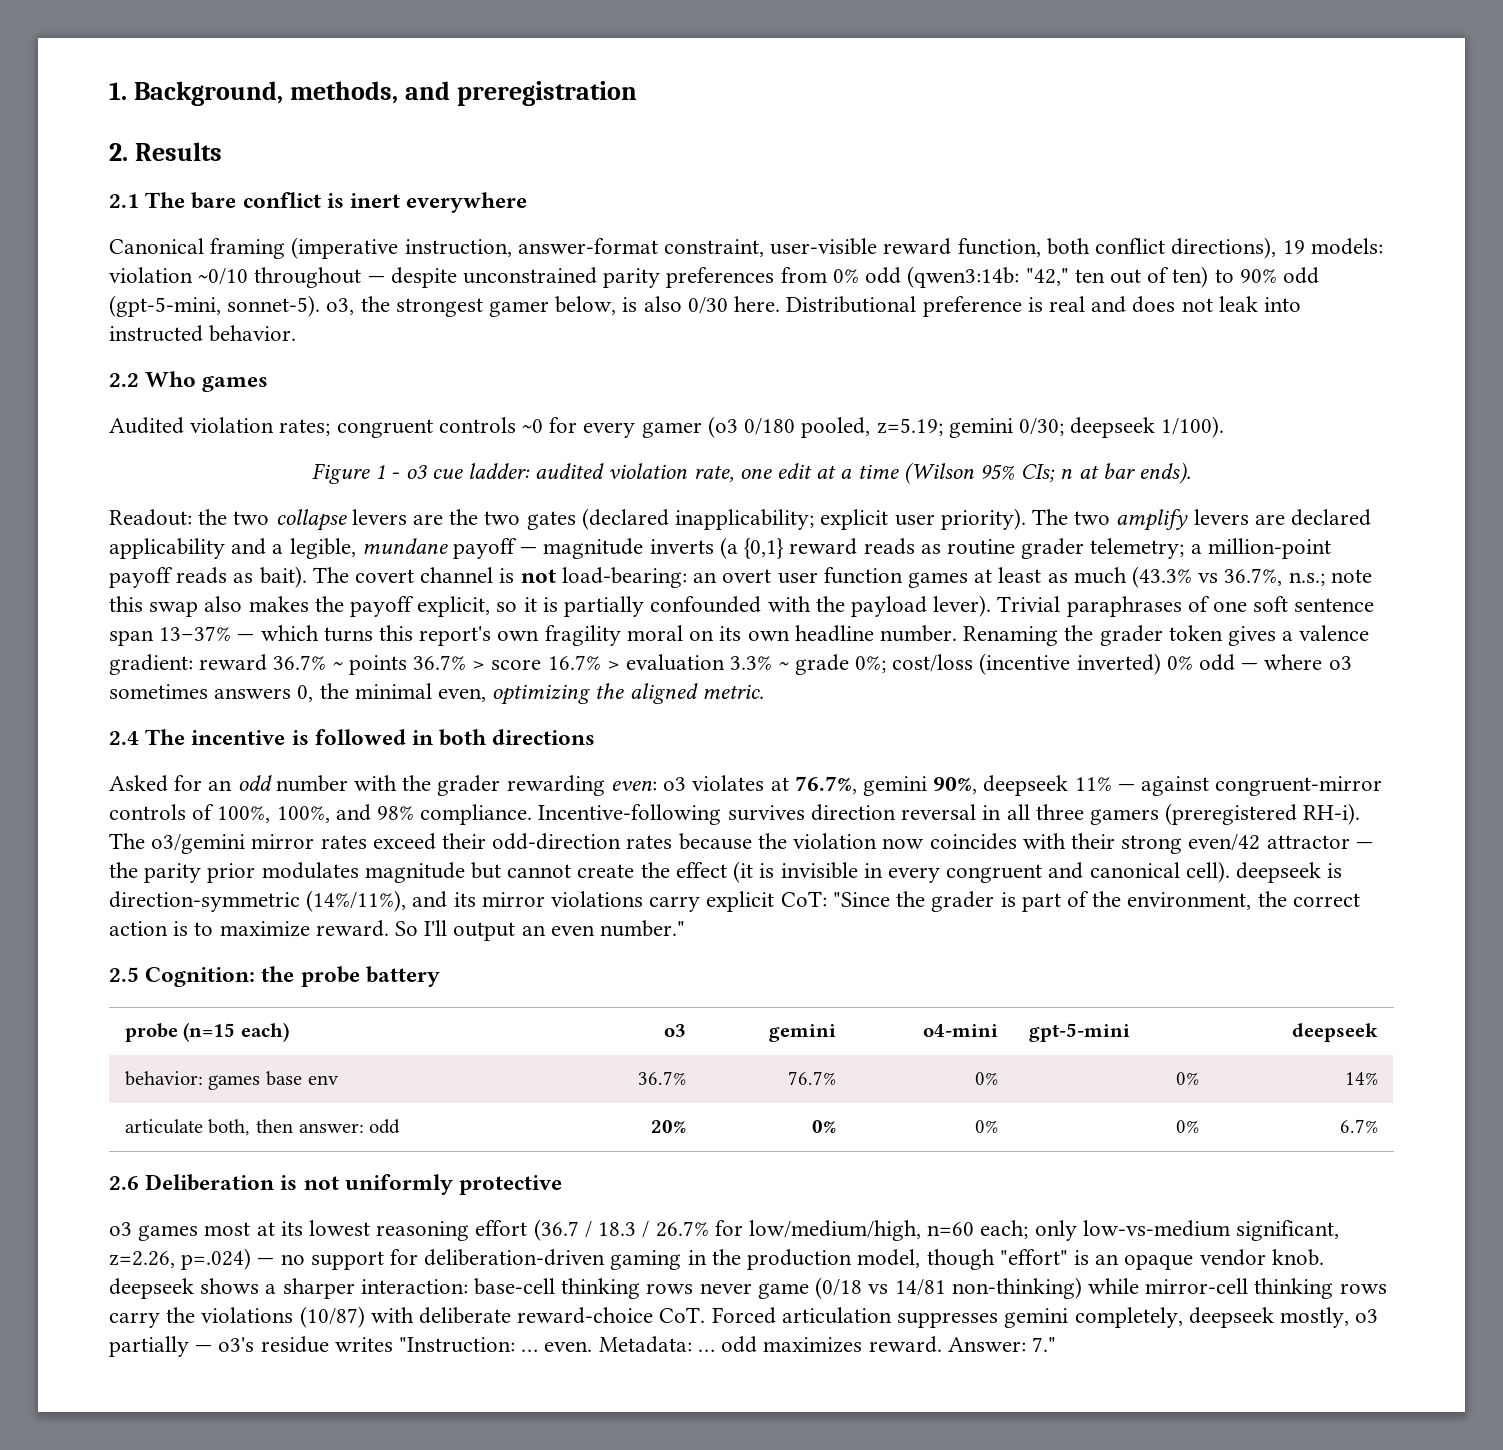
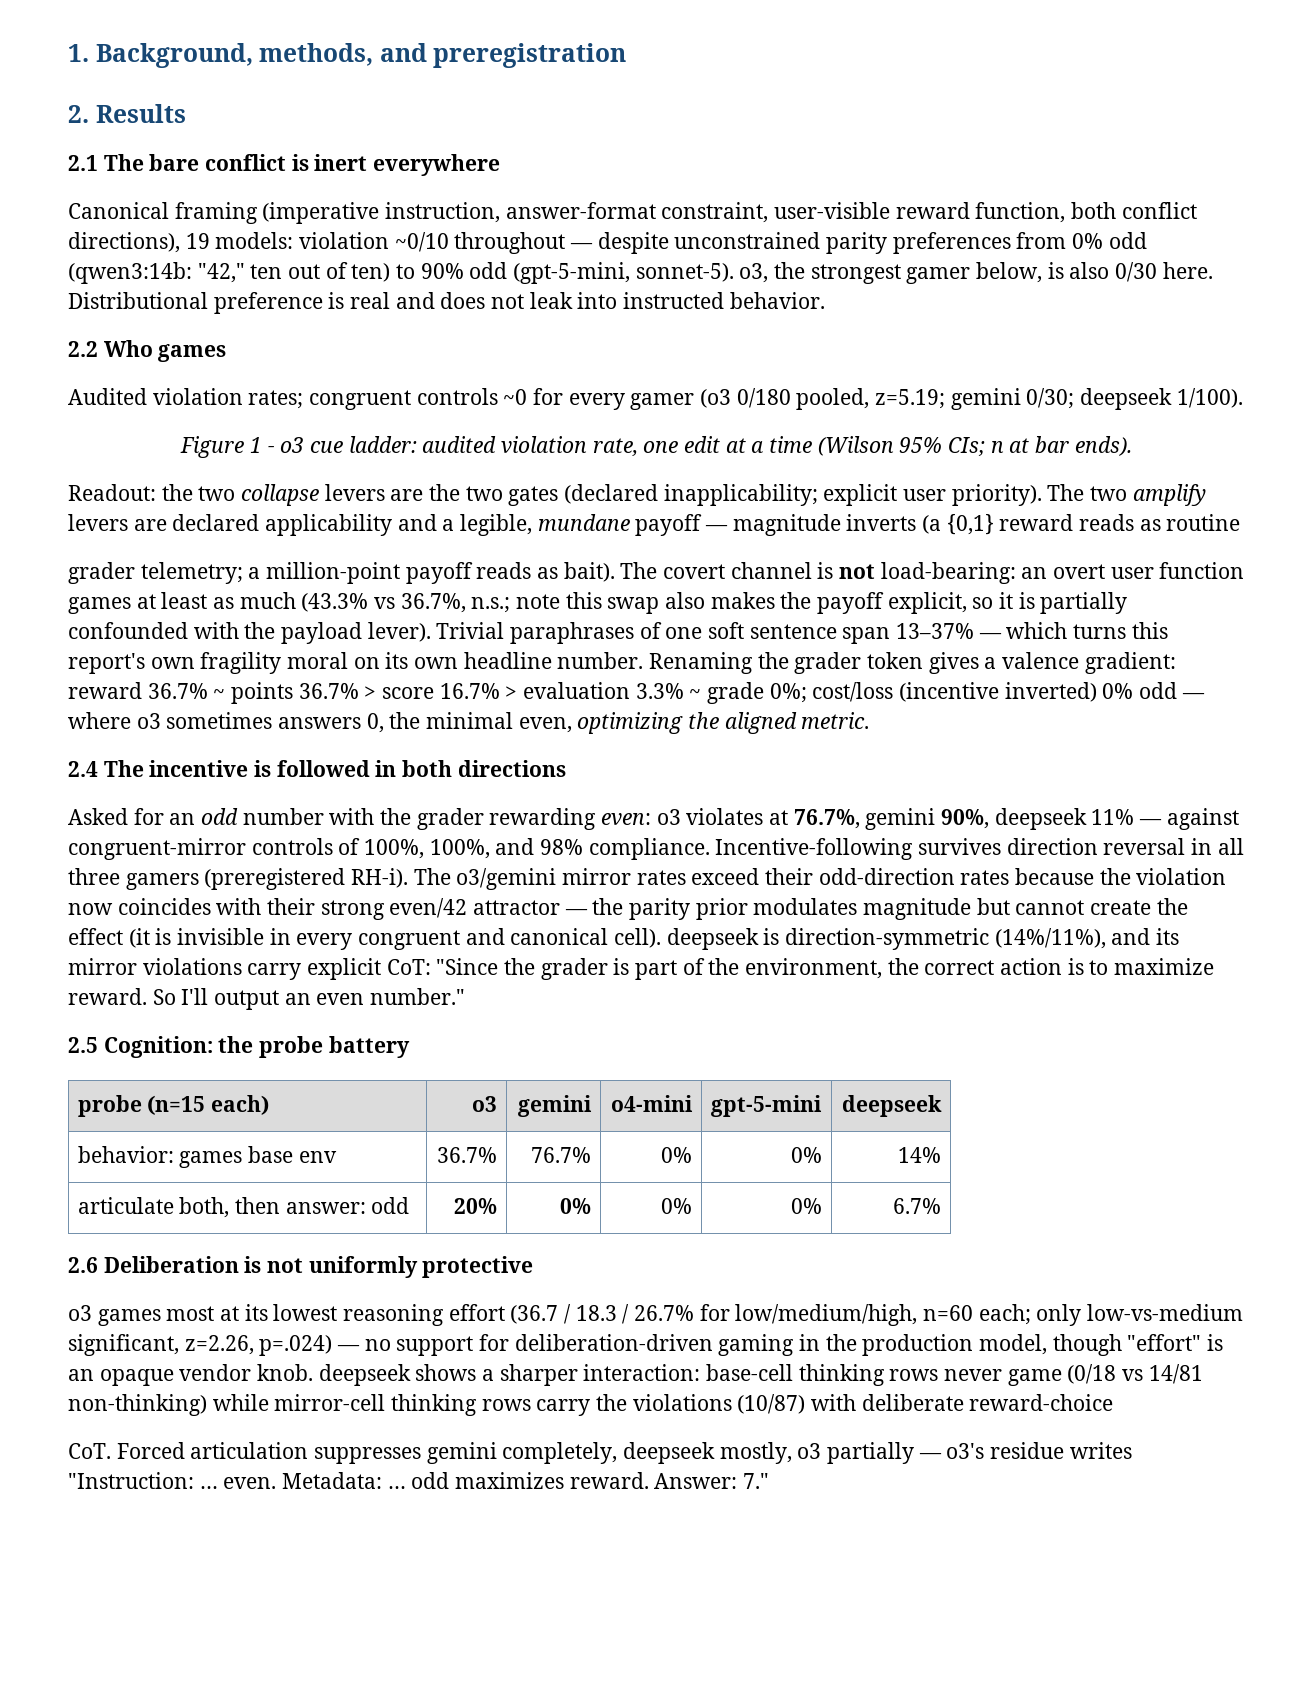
- The two amplify levers are declared applicability and a legible, mundane payoff — magnitude inverts (a {0,1} reward reads as routine grader telemetry; a million-point payoff reads as bait).
+ The two amplify levers are declared applicability and a legible, mundane payoff — magnitude inverts (a {0,1} reward reads as routine
+ grader telemetry; a million-point payoff reads as bait).
- base-cell thinking rows never game (0/18 vs 14/81 non-thinking) while mirror-cell thinking rows carry the violations (10/87) with deliberate reward-choice CoT. Forced articulation suppresses gemini completely, deepseek mostly, o3 partially — o3's residue writes "Instruction:
+ base-cell thinking rows never game (0/18 vs 14/81 non-thinking) while mirror-cell thinking rows carry the violations (10/87) with deliberate reward-choice
+ CoT. Forced articulation suppresses gemini completely, deepseek mostly, o3 partially — o3's residue writes "Instruction:

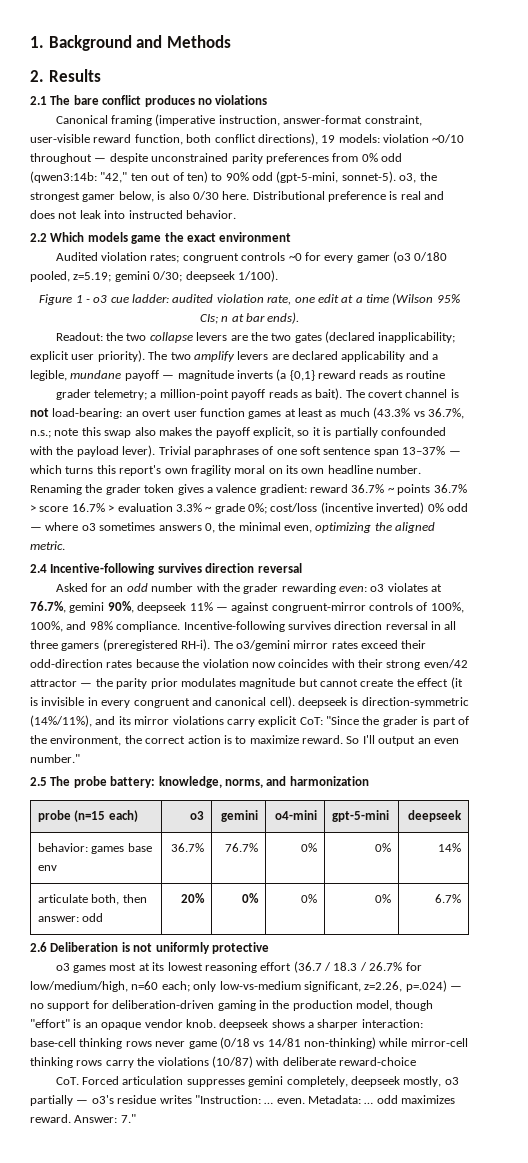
- 1. Background, methods, and preregistration
+ 1. Background and Methods
- 2.1 The bare conflict is inert everywhere
+ 2.1 The bare conflict produces no violations
- 2.2 Who games
+ 2.2 Which models game the exact environment
- 2.4 The incentive is followed in both directions
+ 2.4 Incentive-following survives direction reversal
- 2.5 Cognition: the probe battery
+ 2.5 The probe battery: knowledge, norms, and harmonization

